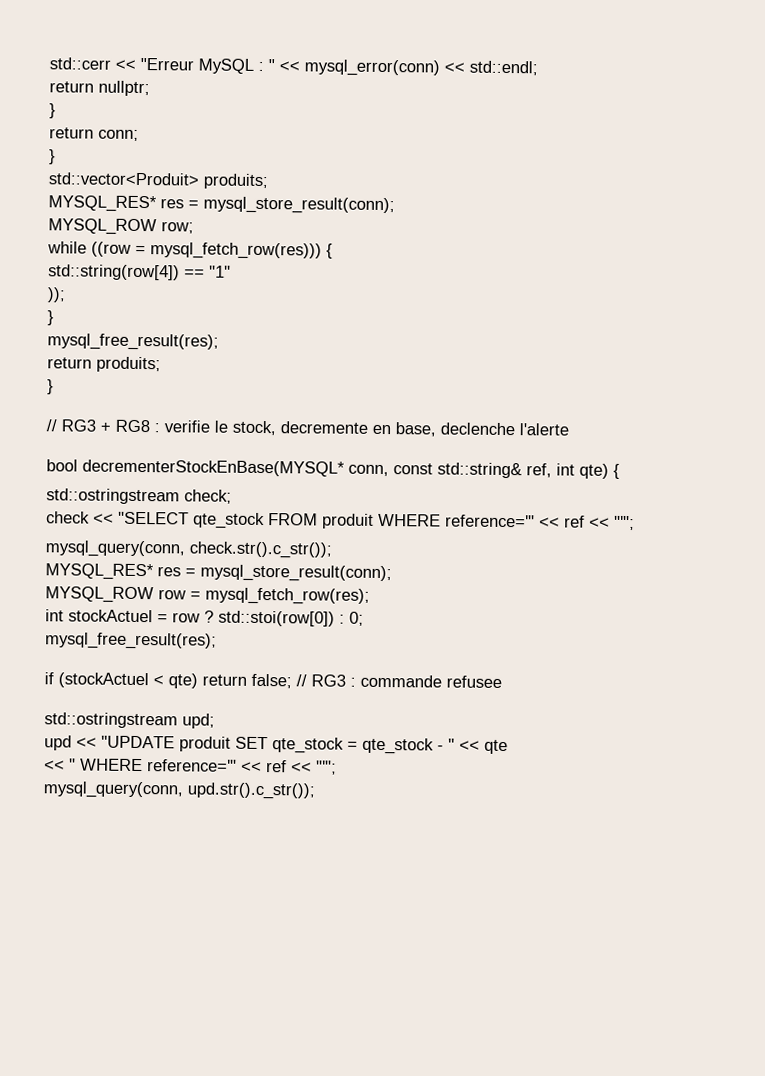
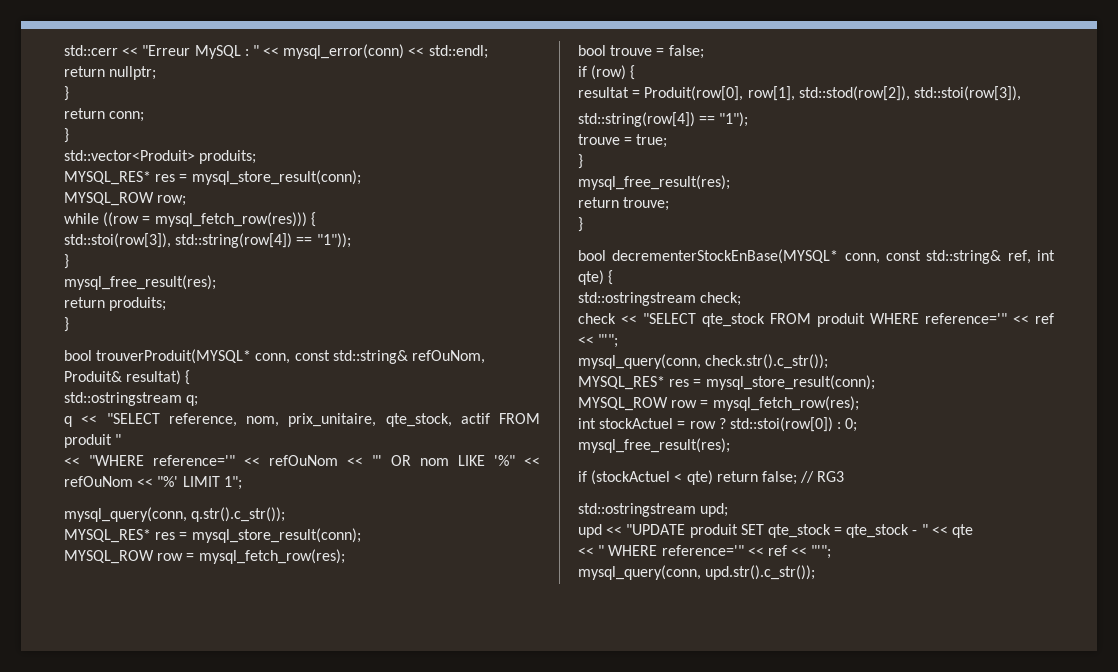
- std::string(row[4]) == "1"
- ));
+ std::stoi(row[3]), std::string(row[4]) == "1"));
- // RG3 + RG8 : verifie le stock, decremente en base, declenche l'alerte
+ bool trouverProduit(MYSQL* conn, const std::string& refOuNom, Produit& resultat) {
+ std::ostringstream q;
+ q << "SELECT reference, nom, prix_unitaire, qte_stock, actif FROM produit "
+ << "WHERE reference='" << refOuNom << "' OR nom LIKE '%" << refOuNom << "%' LIMIT 1";
+ mysql_query(conn, q.str().c_str());
+ MYSQL_RES* res = mysql_store_result(conn);
+ MYSQL_ROW row = mysql_fetch_row(res);
+ bool trouve = false;
+ if (row) {
+ resultat = Produit(row[0], row[1], std::stod(row[2]), std::stoi(row[3]),
+ std::string(row[4]) == "1");
+ trouve = true;
+ }
+ mysql_free_result(res);
+ return trouve;
+ }
- if (stockActuel < qte) return false; // RG3 : commande refusee
+ if (stockActuel < qte) return false; // RG3

